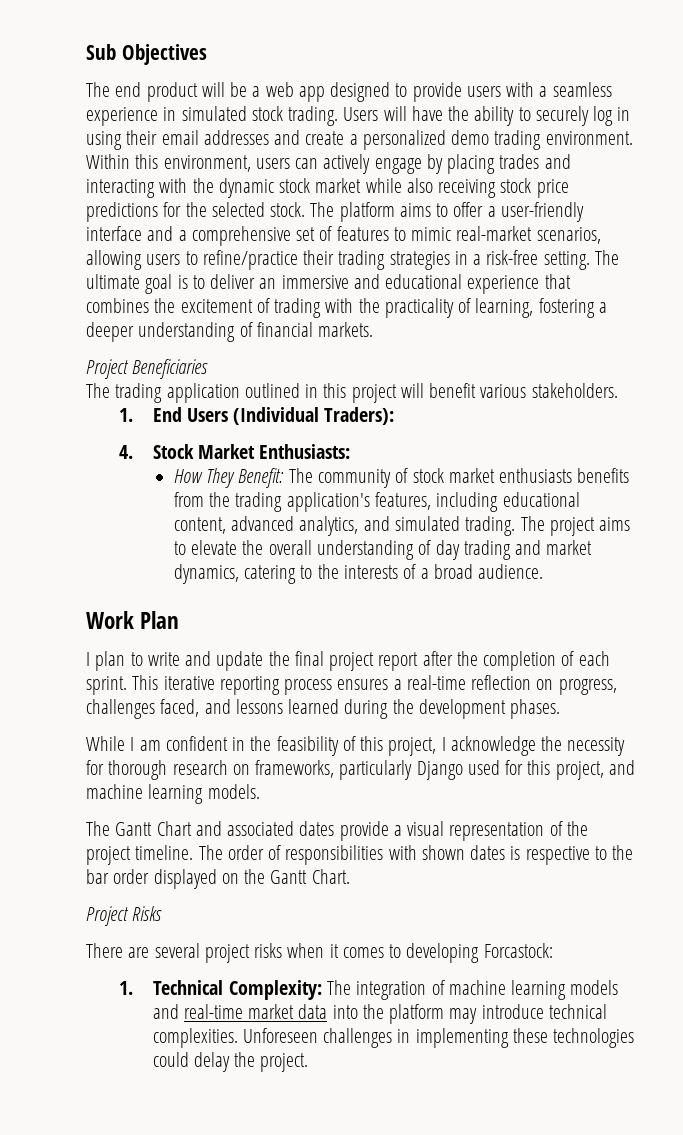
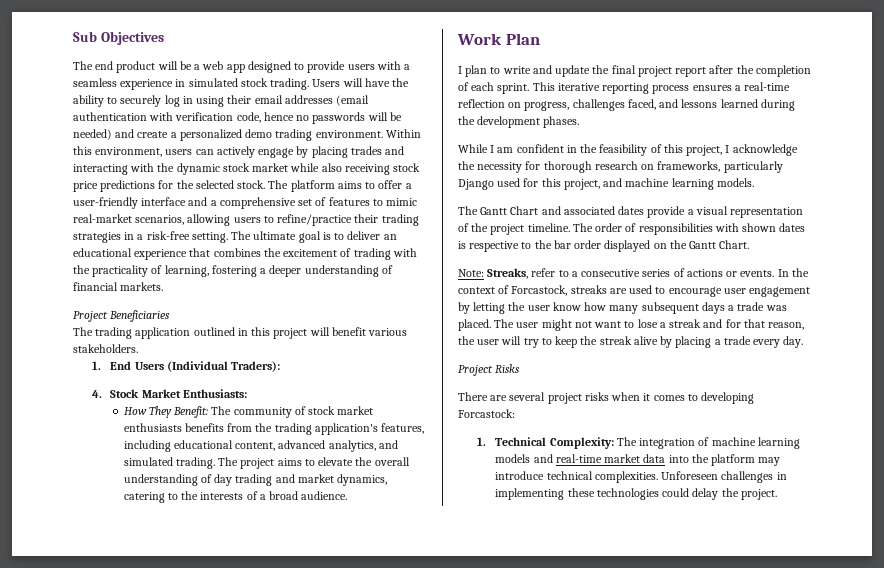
- Users will have the ability to securely log in using their email addresses and create a personalized demo trading environment.
+ Users will have the ability to securely log in using their email addresses (email authentication with verification code, hence no passwords will be needed) and create a personalized demo trading environment.
- The ultimate goal is to deliver an immersive and educational experience that combines the excitement of trading with the practicality of learning, fostering a deeper understanding of financial markets.
+ The ultimate goal is to deliver an educational experience that combines the excitement of trading with the practicality of learning, fostering a deeper understanding of financial markets.
+ Note: Streaks, refer to a consecutive series of actions or events. In the context of Forcastock, streaks are used to encourage user engagement by letting the user know how many subsequent days a trade was placed. The user might not want to lose a streak and for that reason, the user will try to keep the streak alive by placing a trade every day.

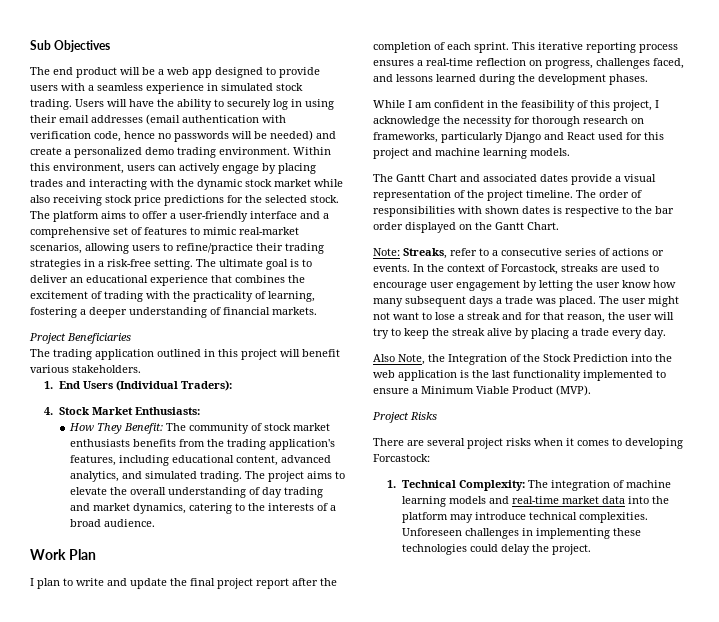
- While I am confident in the feasibility of this project, I acknowledge the necessity for thorough research on frameworks, particularly Django used for this project, and machine learning models.
+ While I am confident in the feasibility of this project, I acknowledge the necessity for thorough research on frameworks, particularly Django and React used for this project and machine learning models.
+ Also Note, the Integration of the Stock Prediction into the web application is the last functionality implemented to ensure a Minimum Viable Product (MVP).

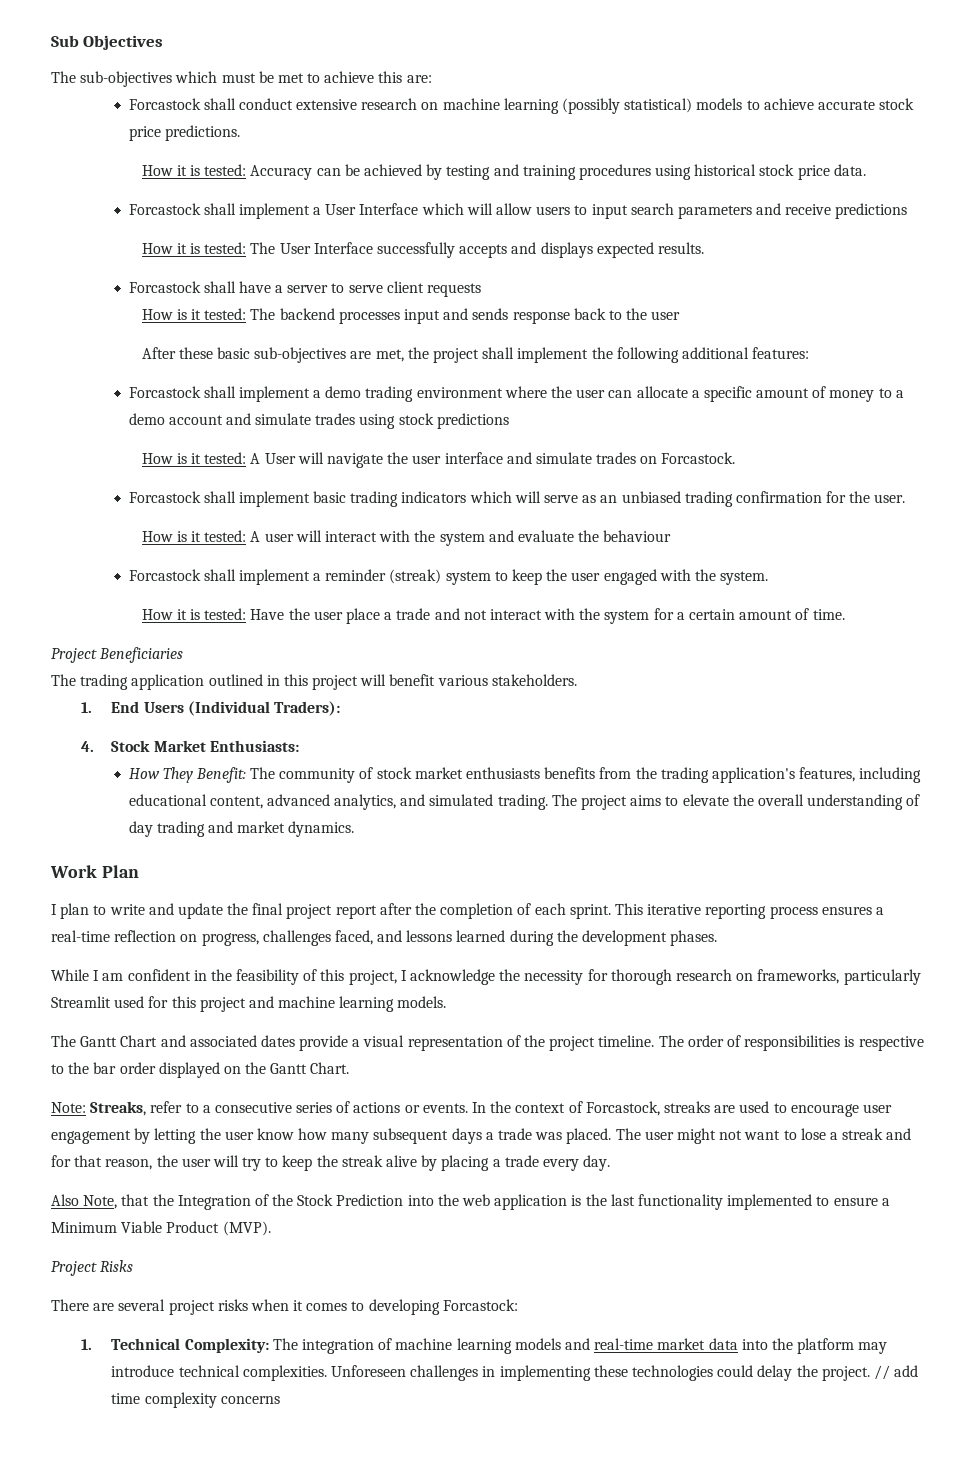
- The end product will be a web app designed to provide users with a seamless experience in simulated stock trading. Users will have the ability to securely log in using their email addresses (email authentication with verification code, hence no passwords will be needed) and create a personalized demo trading environment. Within this environment, users can actively engage by placing trades and interacting with the dynamic stock market while also receiving stock price predictions for the selected stock. The platform aims to offer a user-friendly interface and a comprehensive set of features to mimic real-market scenarios, allowing users to refine/practice their trading strategies in a risk-free setting. The ultimate goal is to deliver an educational experience that combines the excitement of trading with the practicality of learning, fostering a deeper understanding of financial markets.
+ The sub-objectives which must be met to achieve this are:
+ Forcastock shall conduct extensive research on machine learning (possibly statistical) models to achieve accurate stock price predictions.
+ How it is tested: Accuracy can be achieved by testing and training procedures using historical stock price data.
+ Forcastock shall implement a User Interface which will allow users to input search parameters and receive predictions
+ How it is tested: The User Interface successfully accepts and displays expected results.
+ Forcastock shall have a server to serve client requests
+ How is it tested: The backend processes input and sends response back to the user
+ After these basic sub-objectives are met, the project shall implement the following additional features:
+ Forcastock shall implement a demo trading environment where the user can allocate a specific amount of money to a demo account and simulate trades using stock predictions
+ How is it tested: A User will navigate the user interface and simulate trades on Forcastock.
+ Forcastock shall implement basic trading indicators which will serve as an unbiased trading confirmation for the user.
+ How is it tested: A user will interact with the system and evaluate the behaviour
+ Forcastock shall implement a reminder (streak) system to keep the user engaged with the system.
+ How it is tested: Have the user place a trade and not interact with the system for a certain amount of time.
- The project aims to elevate the overall understanding of day trading and market dynamics, catering to the interests of a broad audience.
+ The project aims to elevate the overall understanding of day trading and market dynamics.
- While I am confident in the feasibility of this project, I acknowledge the necessity for thorough research on frameworks, particularly Django and React used for this project and machine learning models.
+ While I am confident in the feasibility of this project, I acknowledge the necessity for thorough research on frameworks, particularly Streamlit used for this project and machine learning models.
- The order of responsibilities with shown dates is respective to the bar order displayed on the Gantt Chart.
+ The order of responsibilities is respective to the bar order displayed on the Gantt Chart.
- Also Note, the Integration of the Stock Prediction into the web application is the last functionality implemented to ensure a Minimum Viable Product (MVP).
+ Also Note, that the Integration of the Stock Prediction into the web application is the last functionality implemented to ensure a Minimum Viable Product (MVP).
+ // add time complexity concerns

